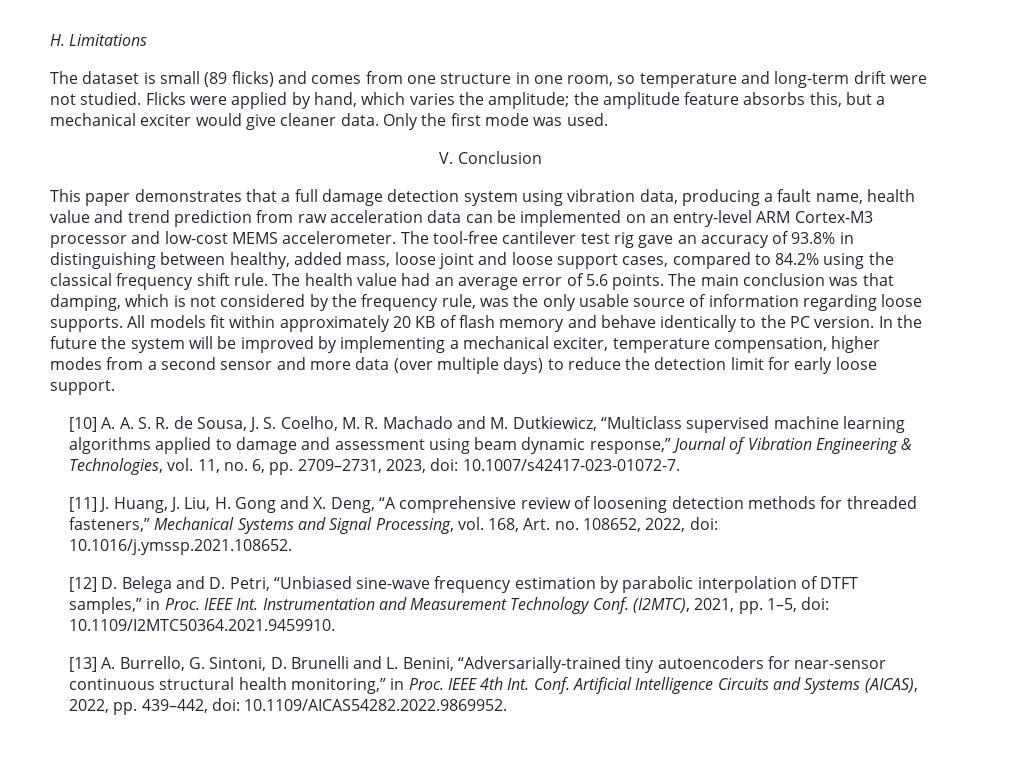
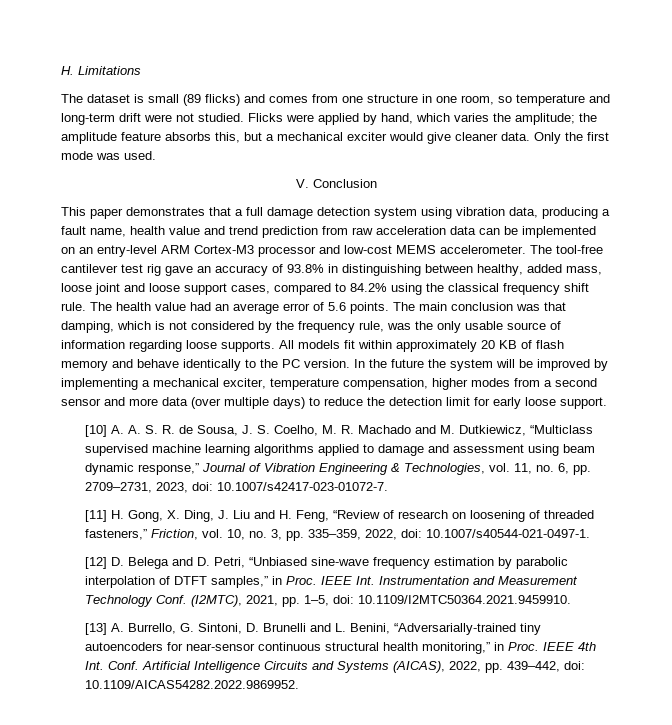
- [11] J. Huang, J. Liu, H. Gong and X. Deng, “A comprehensive review of loosening detection methods for threaded fasteners,” Mechanical Systems and Signal Processing, vol. 168, Art. no. 108652, 2022, doi: 10.1016/j.ymssp.2021.108652.
+ [11] H. Gong, X. Ding, J. Liu and H. Feng, “Review of research on loosening of threaded fasteners,” Friction, vol. 10, no. 3, pp. 335–359, 2022, doi: 10.1007/s40544-021-0497-1.

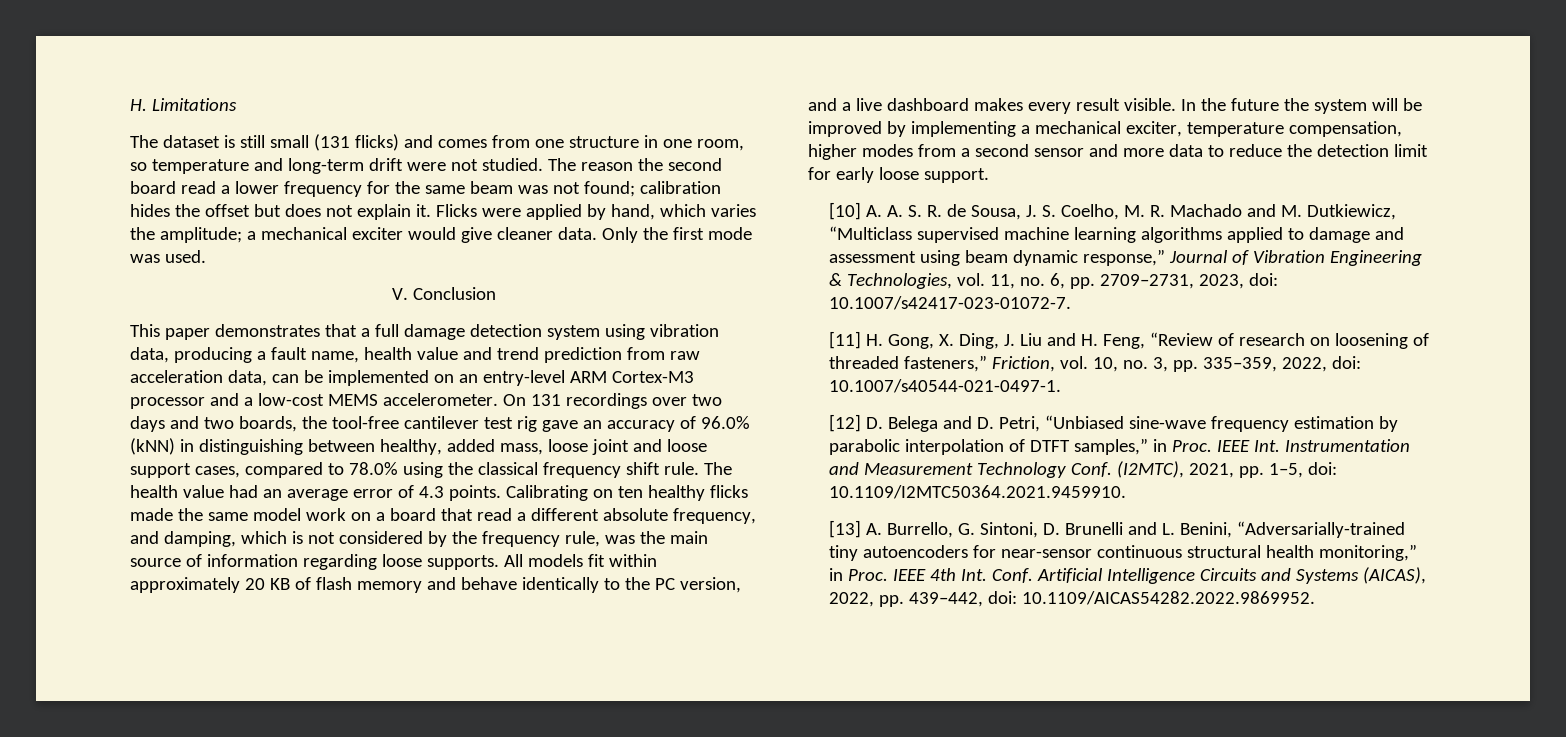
- The dataset is small (89 flicks) and comes from one structure in one room, so temperature and long-term drift were not studied.
+ The dataset is still small (131 flicks) and comes from one structure in one room, so temperature and long-term drift were not studied.
+ The reason the second board read a lower frequency for the same beam was not found; calibration hides the offset but does not explain it.
- Flicks were applied by hand, which varies the amplitude; the amplitude feature absorbs this, but a mechanical exciter would give cleaner data.
+ Flicks were applied by hand, which varies the amplitude; a mechanical exciter would give cleaner data.
- This paper demonstrates that a full damage detection system using vibration data, producing a fault name, health value and trend prediction from raw acceleration data can be implemented on an entry-level ARM Cortex-M3 processor and low-cost MEMS accelerometer.
+ This paper demonstrates that a full damage detection system using vibration data, producing a fault name, health value and trend prediction from raw acceleration data, can be implemented on an entry-level ARM Cortex-M3 processor and a low-cost MEMS accelerometer.
- The tool-free cantilever test rig gave an accuracy of 93.8% in distinguishing between healthy, added mass, loose joint and loose support cases, compared to 84.2% using the classical frequency shift rule.
+ On 131 recordings over two days and two boards, the tool-free cantilever test rig gave an accuracy of 96.0% (kNN) in distinguishing between healthy, added mass, loose joint and loose support cases, compared to 78.0% using the classical frequency shift rule.
- The health value had an average error of 5.6 points. The main conclusion was that damping, which is not considered by the frequency rule, was the only usable source of information regarding loose supports.
+ The health value had an average error of 4.3 points. Calibrating on ten healthy flicks made the same model work on a board that read a different absolute frequency, and damping, which is not considered by the frequency rule, was the main source of information regarding loose supports.
- All models fit within approximately 20 KB of flash memory and behave identically to the PC version.
+ All models fit within approximately 20 KB of flash memory and behave identically to the PC version, and a live dashboard makes every result visible.
- In the future the system will be improved by implementing a mechanical exciter, temperature compensation, higher modes from a second sensor and more data (over multiple days) to reduce the detection limit for early loose support.
+ In the future the system will be improved by implementing a mechanical exciter, temperature compensation, higher modes from a second sensor and more data to reduce the detection limit for early loose support.

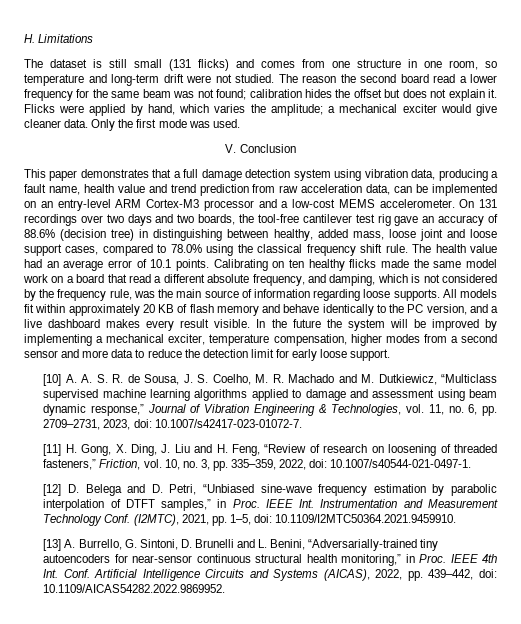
- On 131 recordings over two days and two boards, the tool-free cantilever test rig gave an accuracy of 96.0% (kNN) in distinguishing between healthy, added mass, loose joint and loose support cases, compared to 78.0% using the classical frequency shift rule.
+ On 131 recordings over two days and two boards, the tool-free cantilever test rig gave an accuracy of 88.6% (decision tree) in distinguishing between healthy, added mass, loose joint and loose support cases, compared to 78.0% using the classical frequency shift rule.
- The health value had an average error of 4.3 points.
+ The health value had an average error of 10.1 points.

